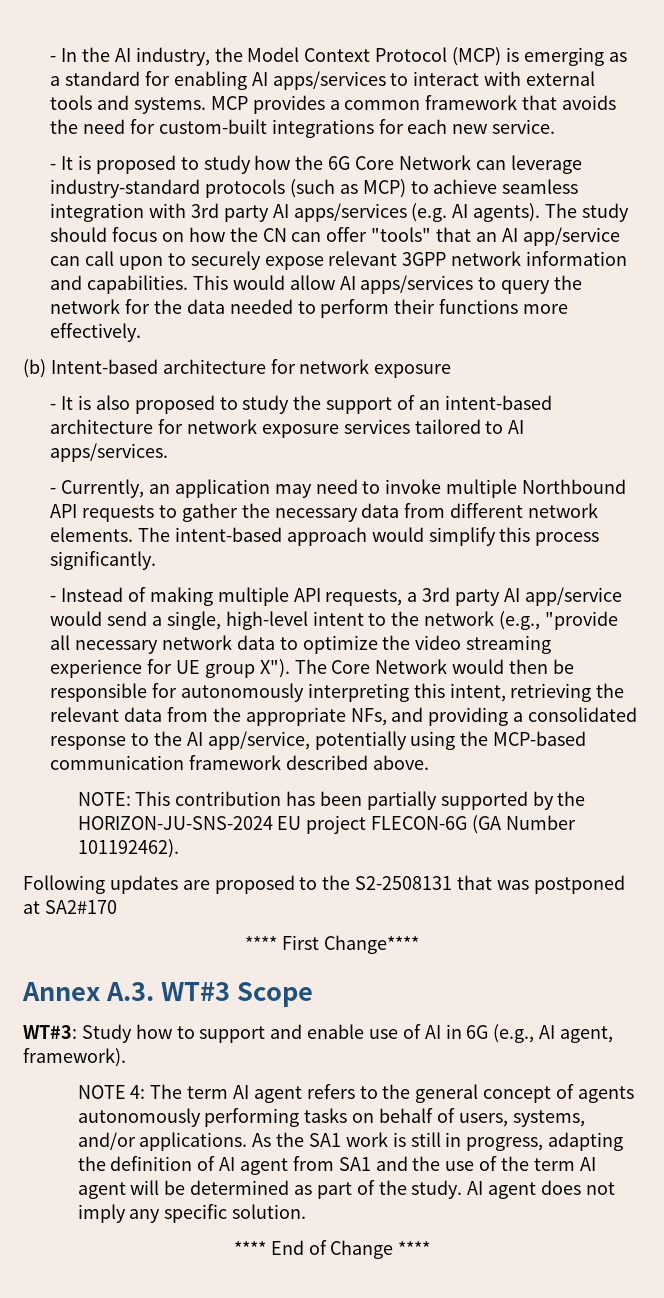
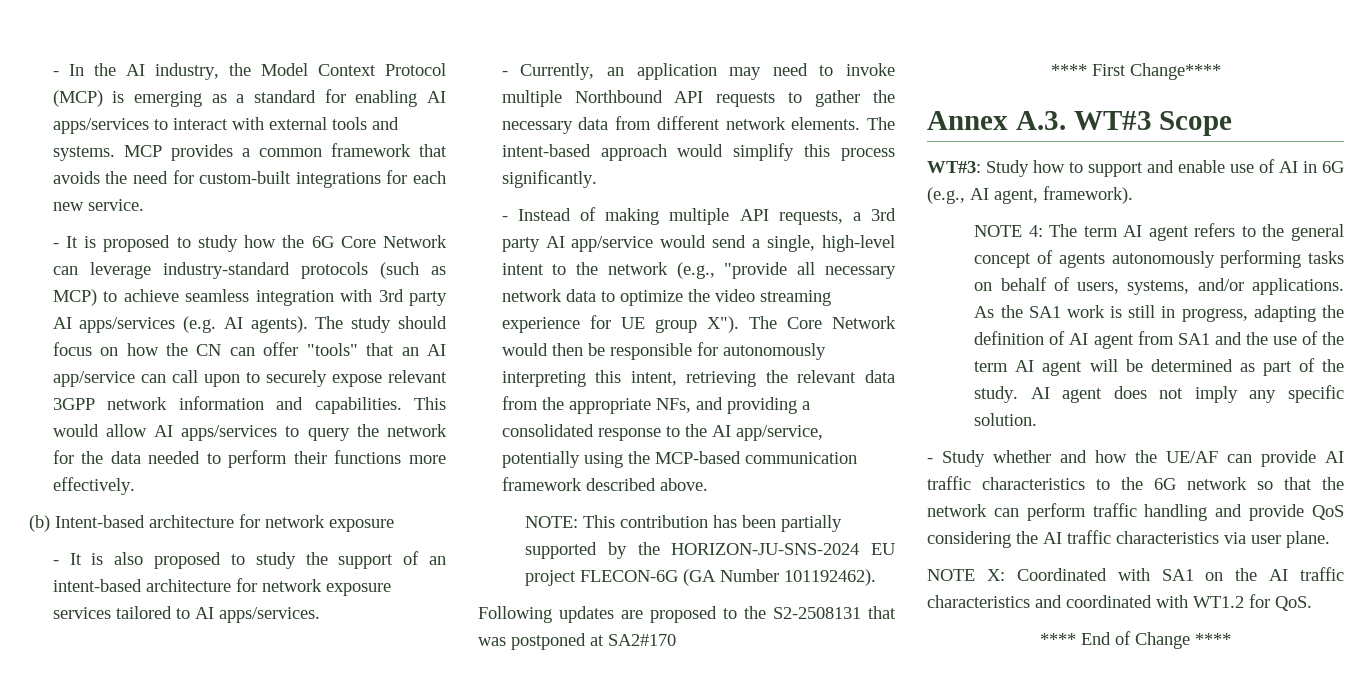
+ - Study whether and how the UE/AF can provide AI traffic characteristics to the 6G network so that the network can perform traffic handling and provide QoS considering the AI traffic characteristics via user plane.
+ NOTE X: Coordinated with SA1 on the AI traffic characteristics and coordinated with WT1.2 for QoS.

